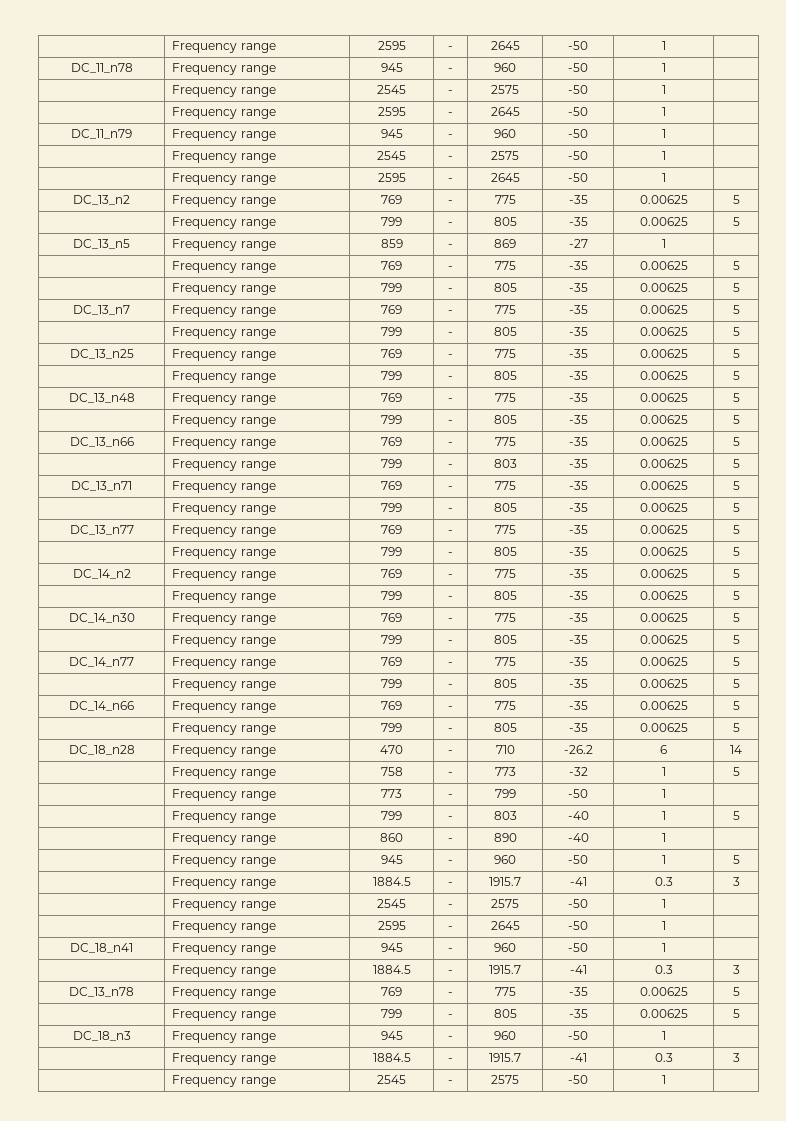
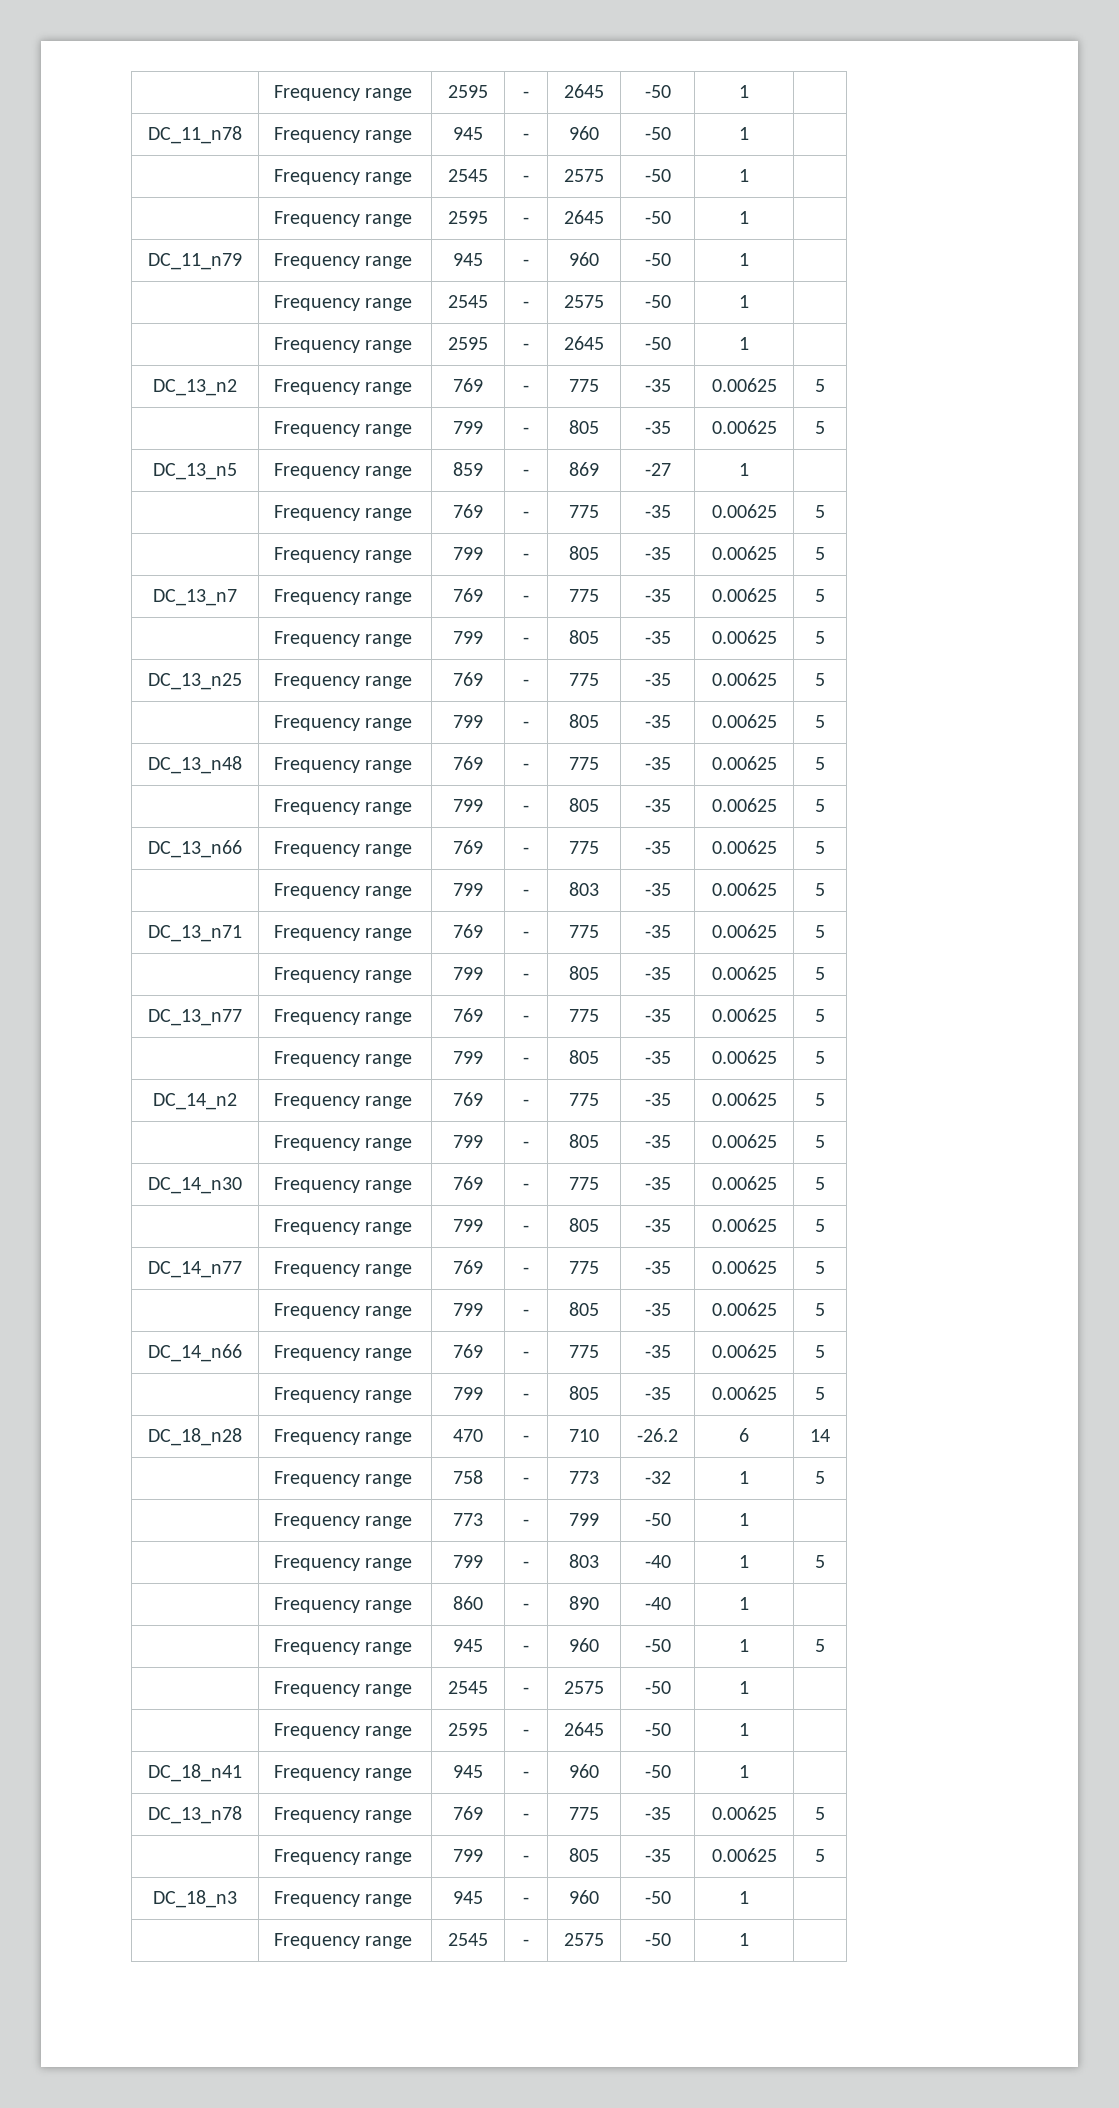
  | Frequency range | 945 | - | 960 | -50 | 1 | 5
- | Frequency range | 1884.5 | - | 1915.7 | -41 | 0.3 | 3
  DC_18_n41 | Frequency range | 945 | - | 960 | -50 | 1 |
- | Frequency range | 1884.5 | - | 1915.7 | -41 | 0.3 | 3
  DC_18_n3 | Frequency range | 945 | - | 960 | -50 | 1 |
- | Frequency range | 1884.5 | - | 1915.7 | -41 | 0.3 | 3

